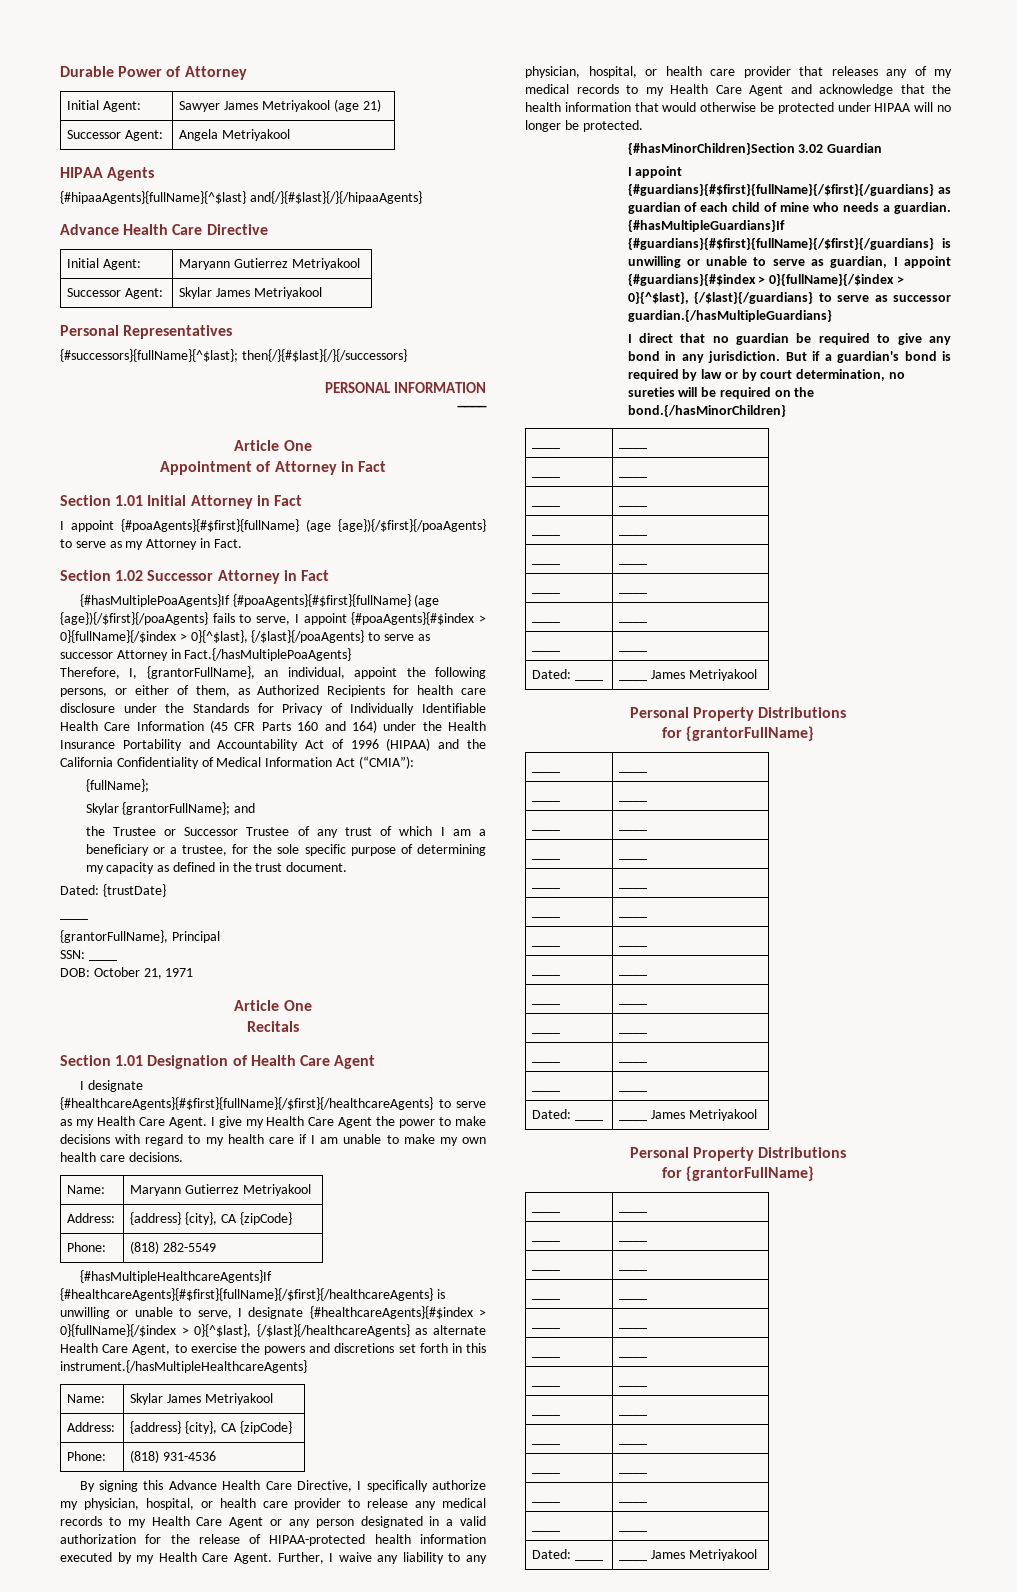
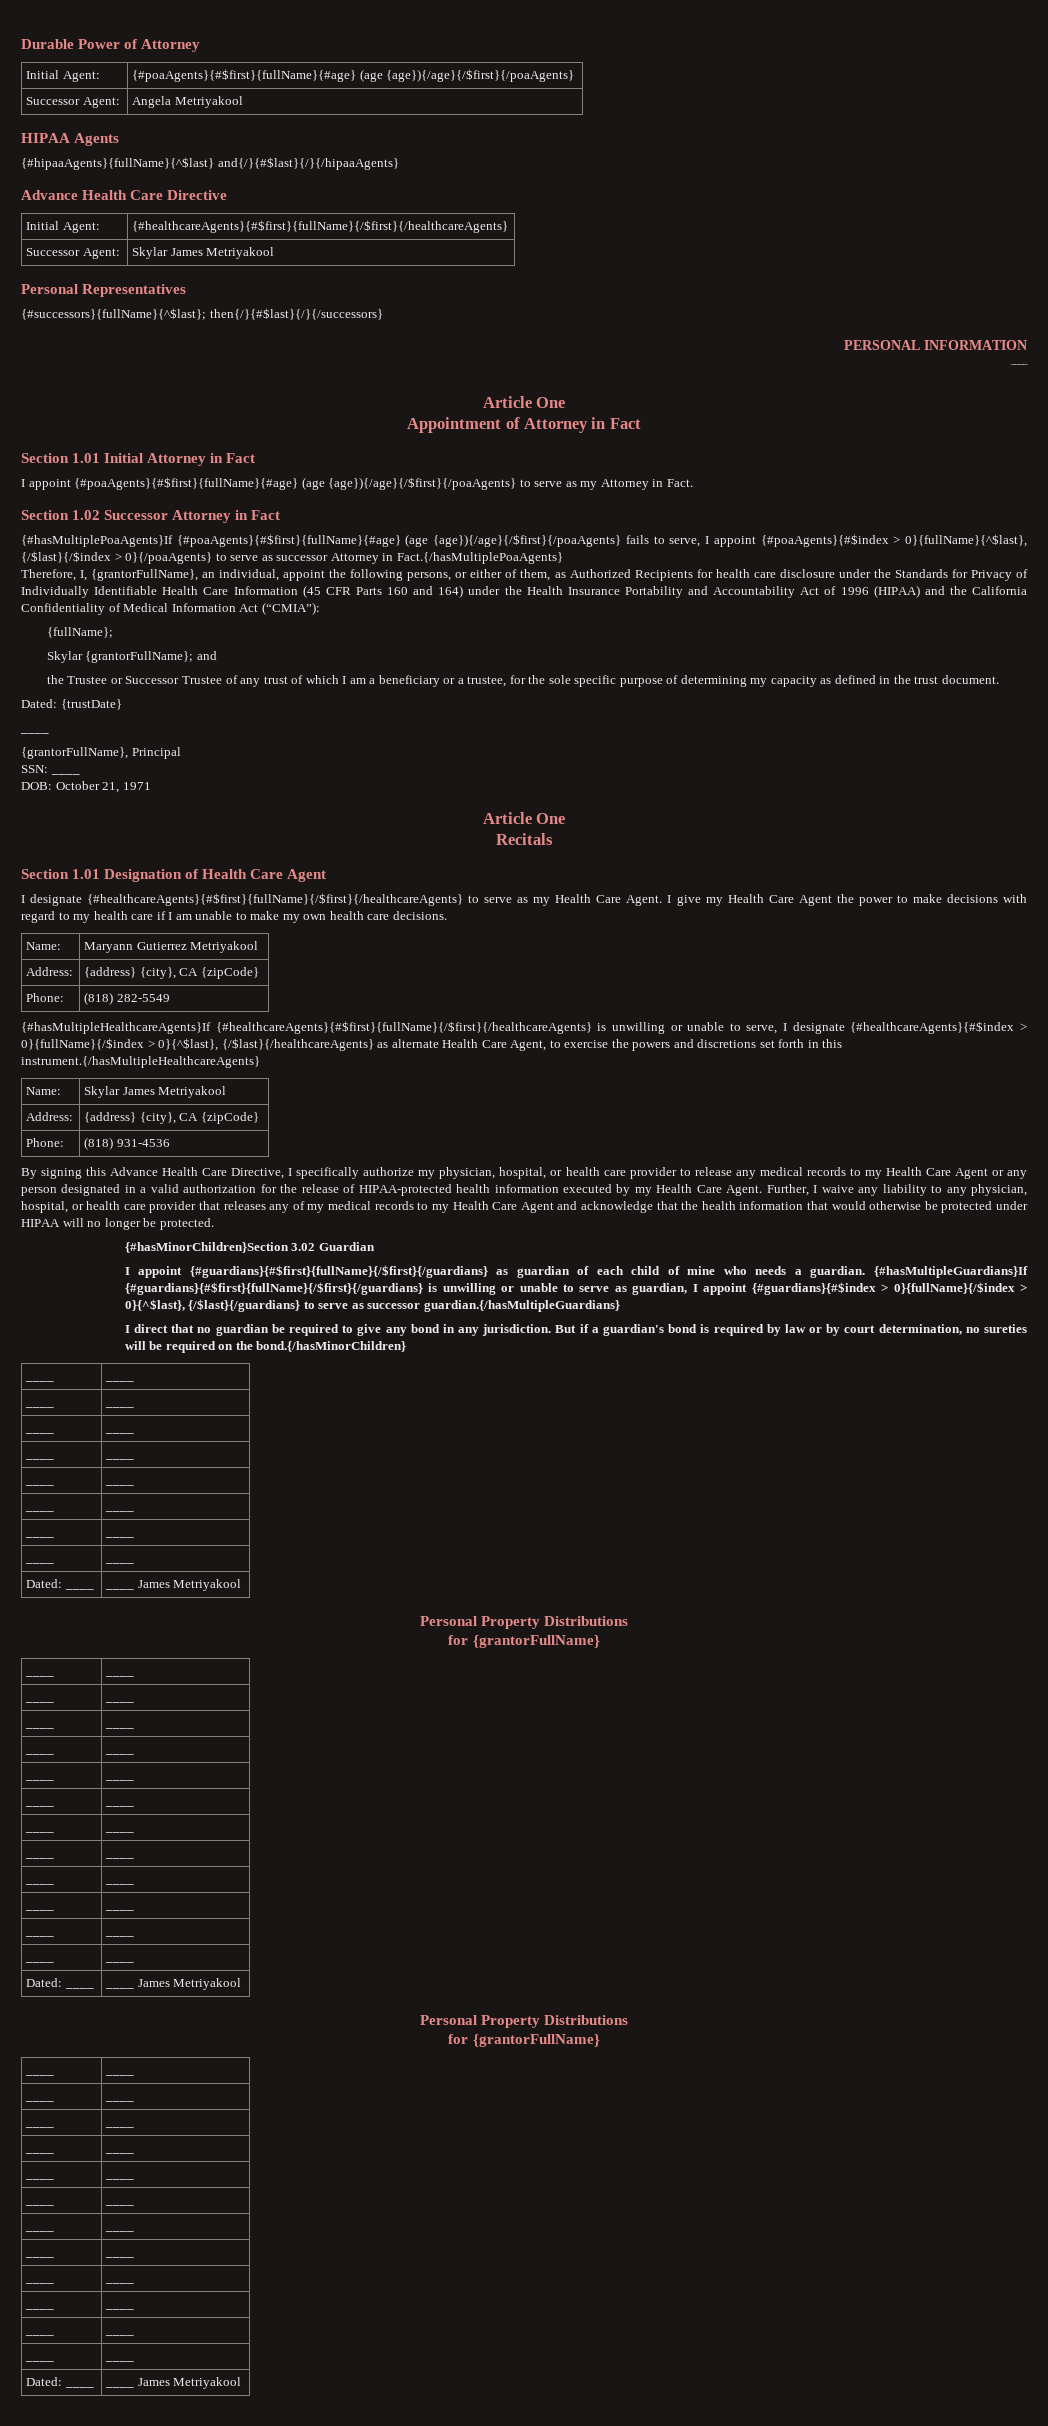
- Initial Agent: | Sawyer James Metriyakool (age 21)
+ Initial Agent: | {#poaAgents}{#$first}{fullName}{#age} (age {age}){/age}{/$first}{/poaAgents}
- Initial Agent: | Maryann Gutierrez Metriyakool
+ Initial Agent: | {#healthcareAgents}{#$first}{fullName}{/$first}{/healthcareAgents}
- I appoint {#poaAgents}{#$first}{fullName} (age {age}){/$first}{/poaAgents} to serve as my Attorney in Fact.
+ I appoint {#poaAgents}{#$first}{fullName}{#age} (age {age}){/age}{/$first}{/poaAgents} to serve as my Attorney in Fact.
- {#hasMultiplePoaAgents}If {#poaAgents}{#$first}{fullName} (age {age}){/$first}{/poaAgents} fails to serve, I appoint {#poaAgents}{#$index > 0}{fullName}{/$index > 0}{^$last}, {/$last}{/poaAgents} to serve as successor Attorney in Fact.{/hasMultiplePoaAgents}
+ {#hasMultiplePoaAgents}If {#poaAgents}{#$first}{fullName}{#age} (age {age}){/age}{/$first}{/poaAgents} fails to serve, I appoint {#poaAgents}{#$index > 0}{fullName}{^$last}, {/$last}{/$index > 0}{/poaAgents} to serve as successor Attorney in Fact.{/hasMultiplePoaAgents}

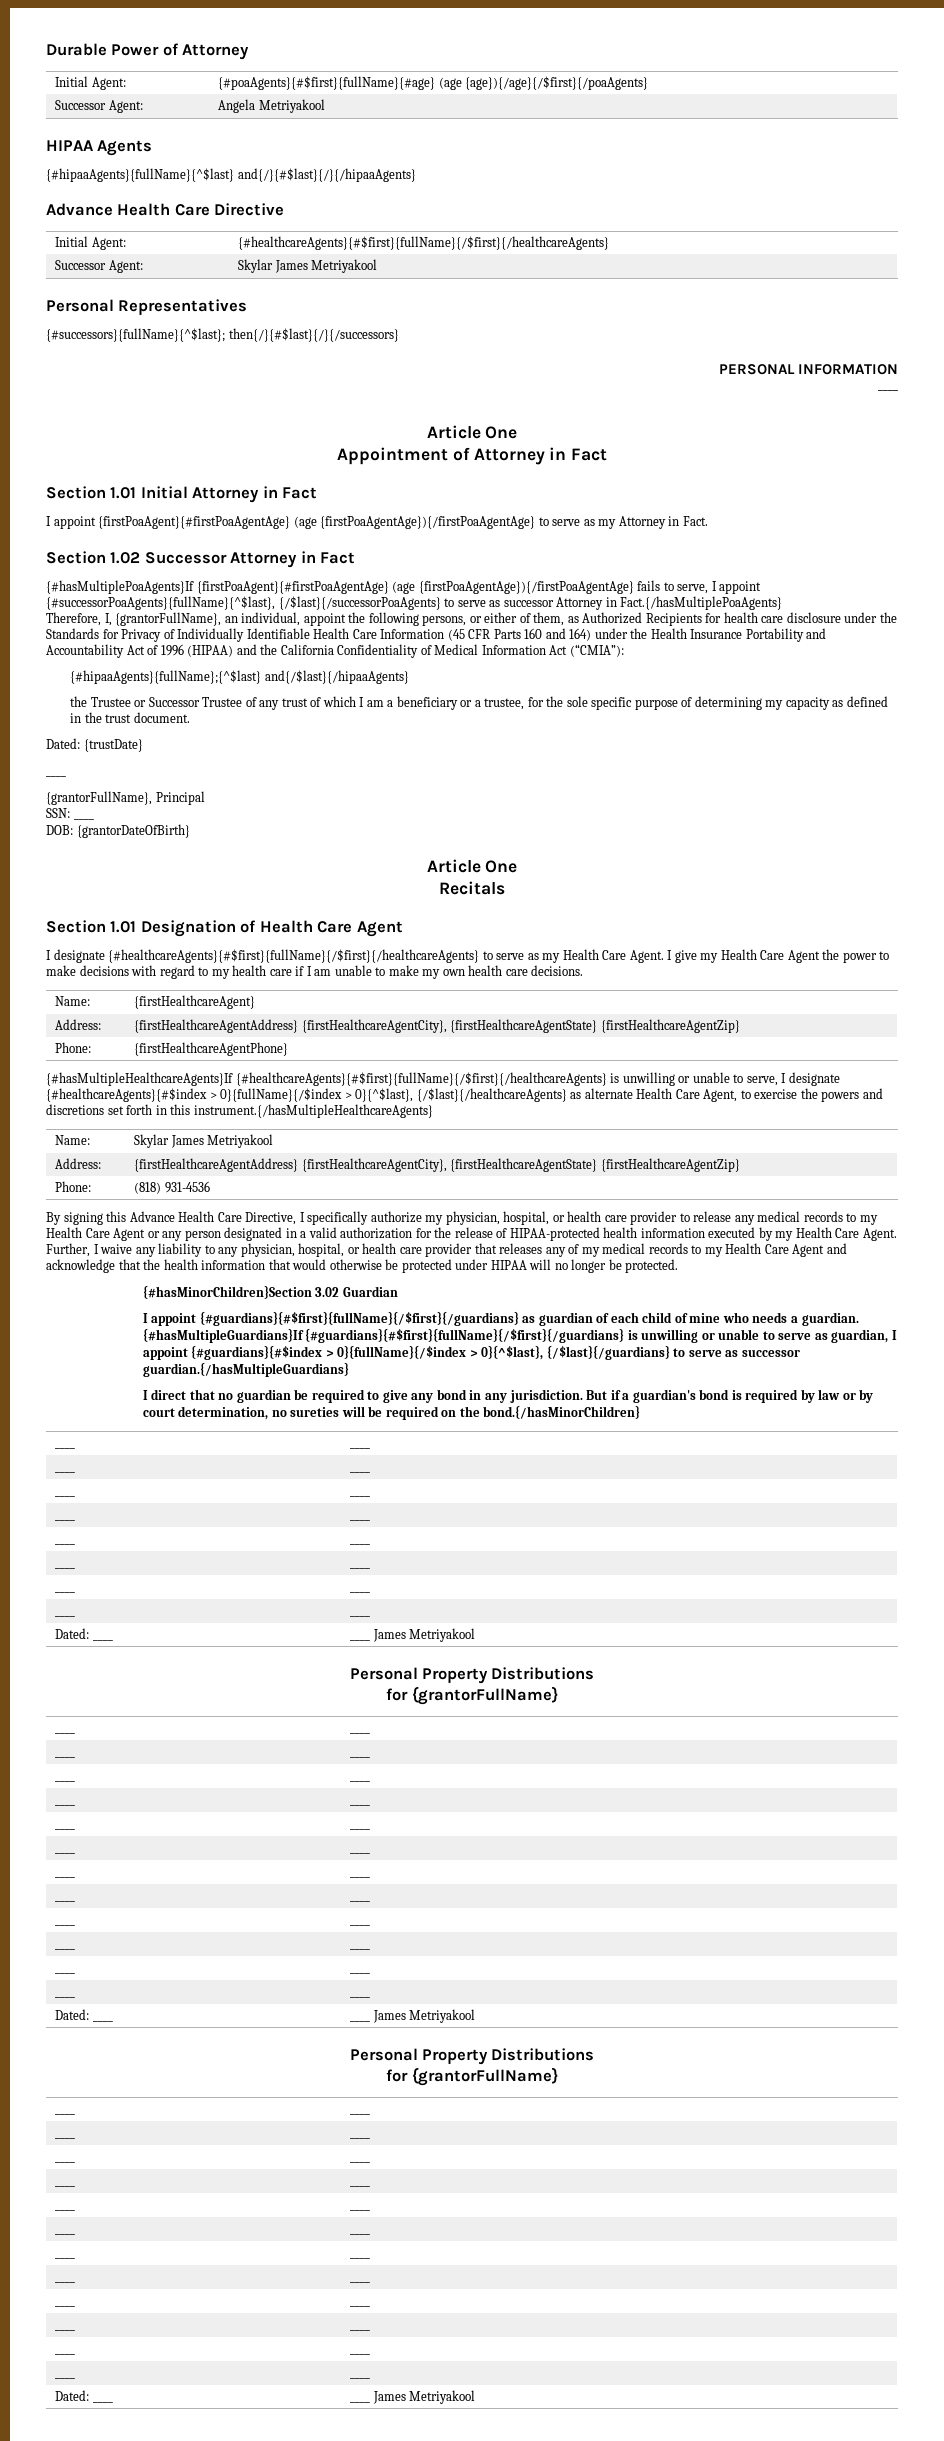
- I appoint {#poaAgents}{#$first}{fullName}{#age} (age {age}){/age}{/$first}{/poaAgents} to serve as my Attorney in Fact.
+ I appoint {firstPoaAgent}{#firstPoaAgentAge} (age {firstPoaAgentAge}){/firstPoaAgentAge} to serve as my Attorney in Fact.
- {#hasMultiplePoaAgents}If {#poaAgents}{#$first}{fullName}{#age} (age {age}){/age}{/$first}{/poaAgents} fails to serve, I appoint {#poaAgents}{#$index > 0}{fullName}{^$last}, {/$last}{/$index > 0}{/poaAgents} to serve as successor Attorney in Fact.{/hasMultiplePoaAgents}
+ {#hasMultiplePoaAgents}If {firstPoaAgent}{#firstPoaAgentAge} (age {firstPoaAgentAge}){/firstPoaAgentAge} fails to serve, I appoint {#successorPoaAgents}{fullName}{^$last}, {/$last}{/successorPoaAgents} to serve as successor Attorney in Fact.{/hasMultiplePoaAgents}
- {fullName};
- Skylar {grantorFullName}; and
+ {#hipaaAgents}{fullName};{^$last} and{/$last}{/hipaaAgents}
- DOB: October 21, 1971
+ DOB: {grantorDateOfBirth}
- Name: | Maryann Gutierrez Metriyakool
- Address: | {address} {city}, CA {zipCode}
- Phone: | (818) 282-5549
+ Name: | {firstHealthcareAgent}
+ Address: | {firstHealthcareAgentAddress} {firstHealthcareAgentCity}, {firstHealthcareAgentState} {firstHealthcareAgentZip}
+ Phone: | {firstHealthcareAgentPhone}
  Name: | Skylar James Metriyakool
- Address: | {address} {city}, CA {zipCode}
+ Address: | {firstHealthcareAgentAddress} {firstHealthcareAgentCity}, {firstHealthcareAgentState} {firstHealthcareAgentZip}

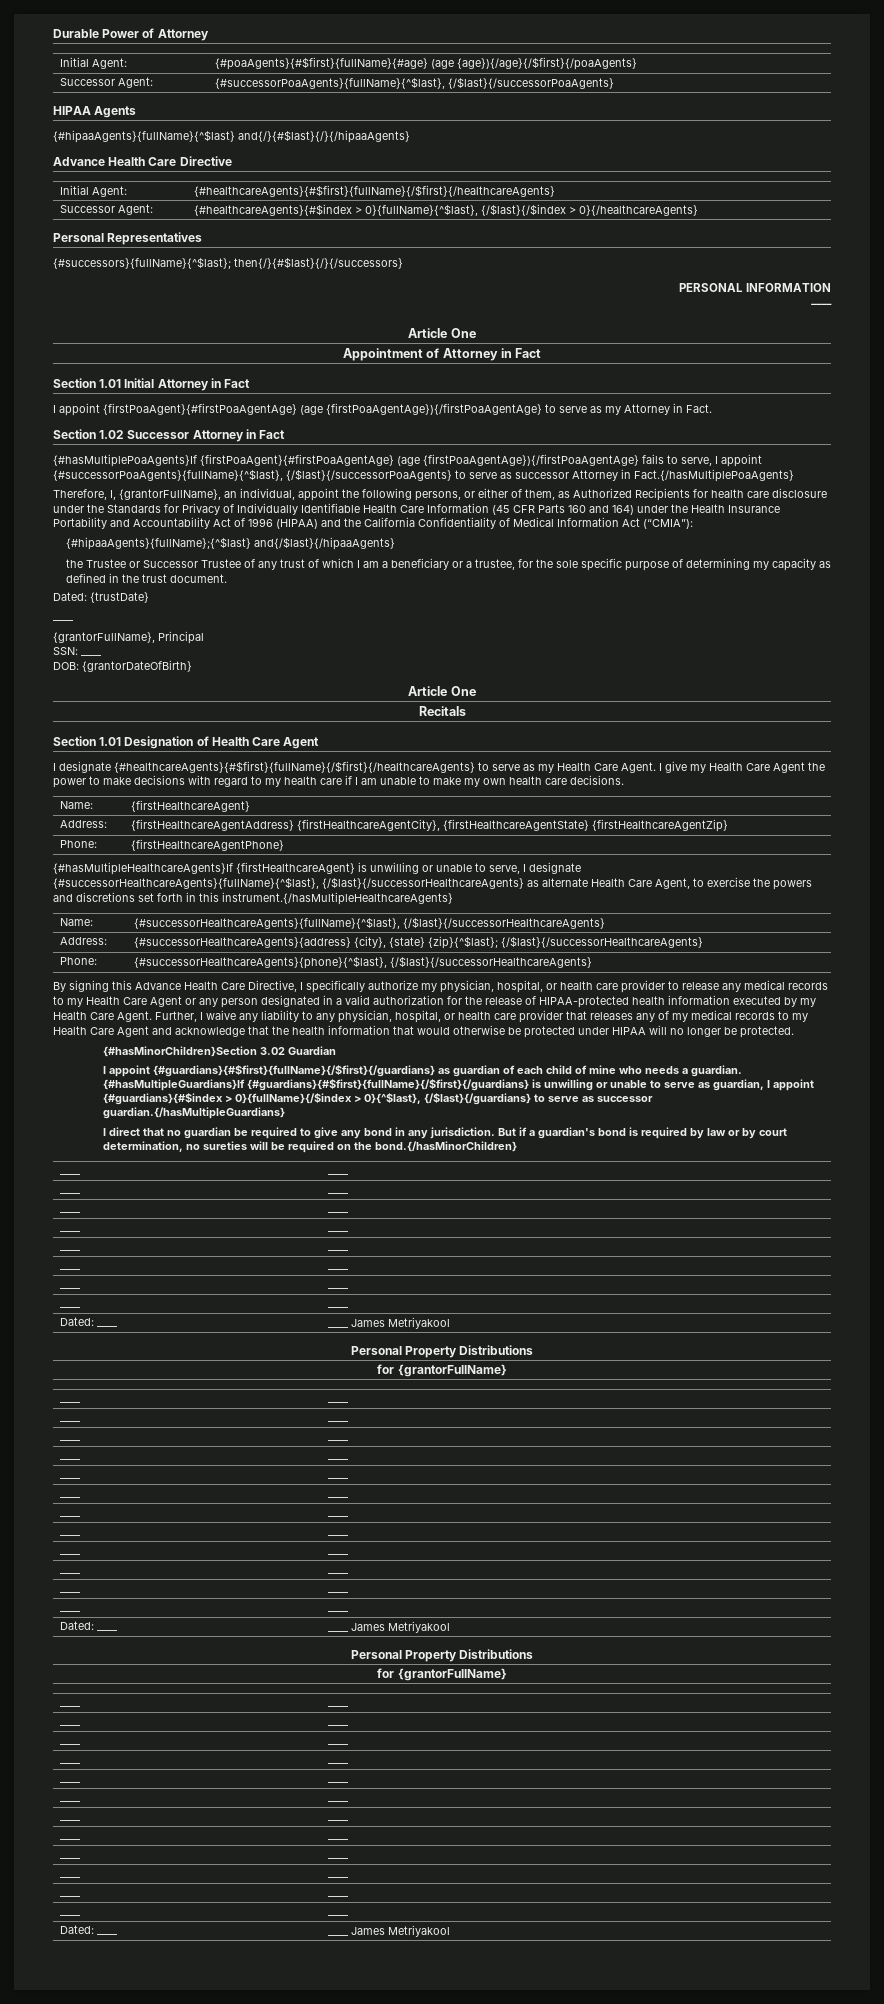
- Successor Agent: | Angela Metriyakool
+ Successor Agent: | {#successorPoaAgents}{fullName}{^$last}, {/$last}{/successorPoaAgents}
- Successor Agent: | Skylar James Metriyakool
+ Successor Agent: | {#healthcareAgents}{#$index > 0}{fullName}{^$last}, {/$last}{/$index > 0}{/healthcareAgents}
- {#hasMultipleHealthcareAgents}If {#healthcareAgents}{#$first}{fullName}{/$first}{/healthcareAgents} is unwilling or unable to serve, I designate {#healthcareAgents}{#$index > 0}{fullName}{/$index > 0}{^$last}, {/$last}{/healthcareAgents} as alternate Health Care Agent, to exercise the powers and discretions set forth in this instrument.{/hasMultipleHealthcareAgents}
+ {#hasMultipleHealthcareAgents}If {firstHealthcareAgent} is unwilling or unable to serve, I designate {#successorHealthcareAgents}{fullName}{^$last}, {/$last}{/successorHealthcareAgents} as alternate Health Care Agent, to exercise the powers and discretions set forth in this instrument.{/hasMultipleHealthcareAgents}
- Name: | Skylar James Metriyakool
- Address: | {firstHealthcareAgentAddress} {firstHealthcareAgentCity}, {firstHealthcareAgentState} {firstHealthcareAgentZip}
- Phone: | (818) 931-4536
+ Name: | {#successorHealthcareAgents}{fullName}{^$last}, {/$last}{/successorHealthcareAgents}
+ Address: | {#successorHealthcareAgents}{address} {city}, {state} {zip}{^$last}; {/$last}{/successorHealthcareAgents}
+ Phone: | {#successorHealthcareAgents}{phone}{^$last}, {/$last}{/successorHealthcareAgents}

